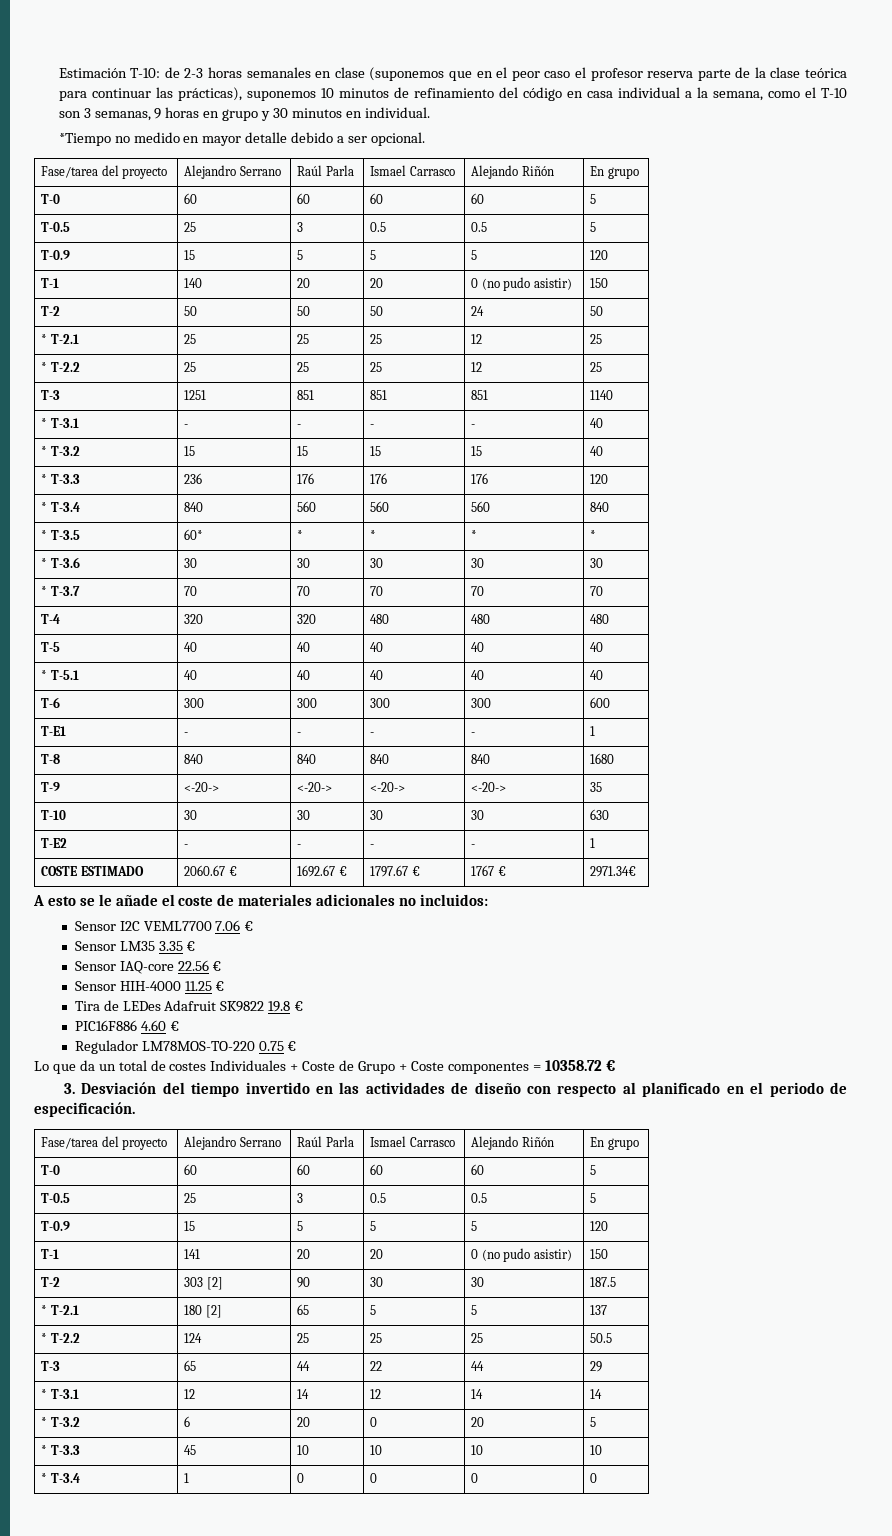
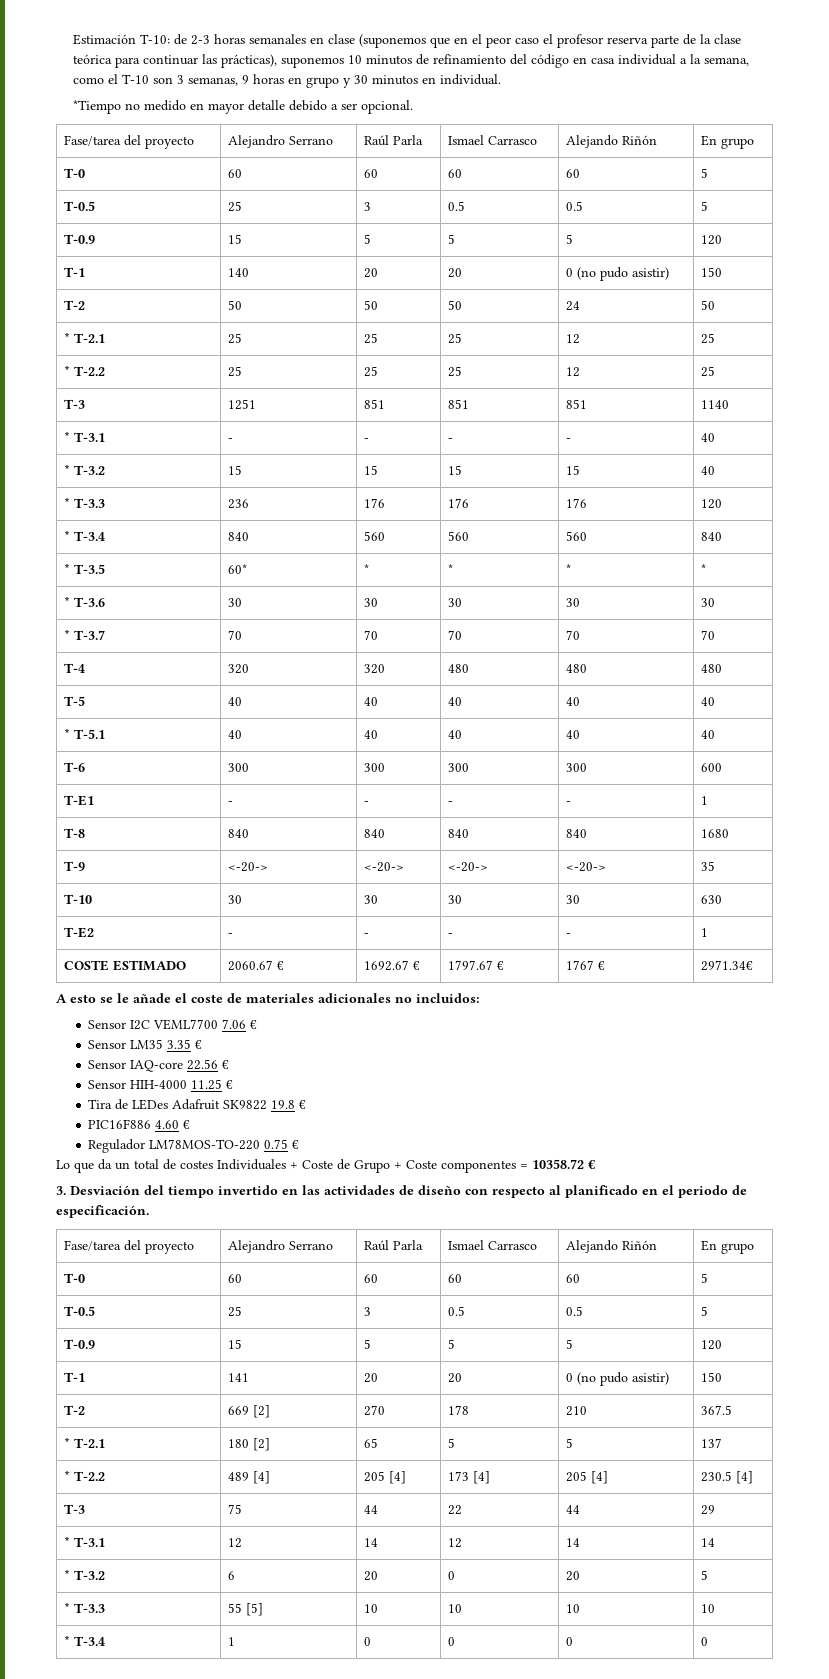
- T-2 | 303 [2] | 90 | 30 | 30 | 187.5
+ T-2 | 669 [2] | 270 | 178 | 210 | 367.5
- * T-2.2 | 124 | 25 | 25 | 25 | 50.5
- T-3 | 65 | 44 | 22 | 44 | 29
+ * T-2.2 | 489 [4] | 205 [4] | 173 [4] | 205 [4] | 230.5 [4]
+ T-3 | 75 | 44 | 22 | 44 | 29
- * T-3.3 | 45 | 10 | 10 | 10 | 10
+ * T-3.3 | 55 [5] | 10 | 10 | 10 | 10

